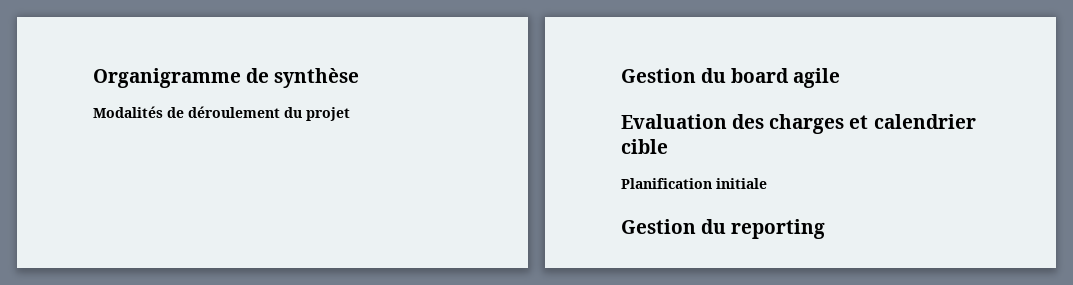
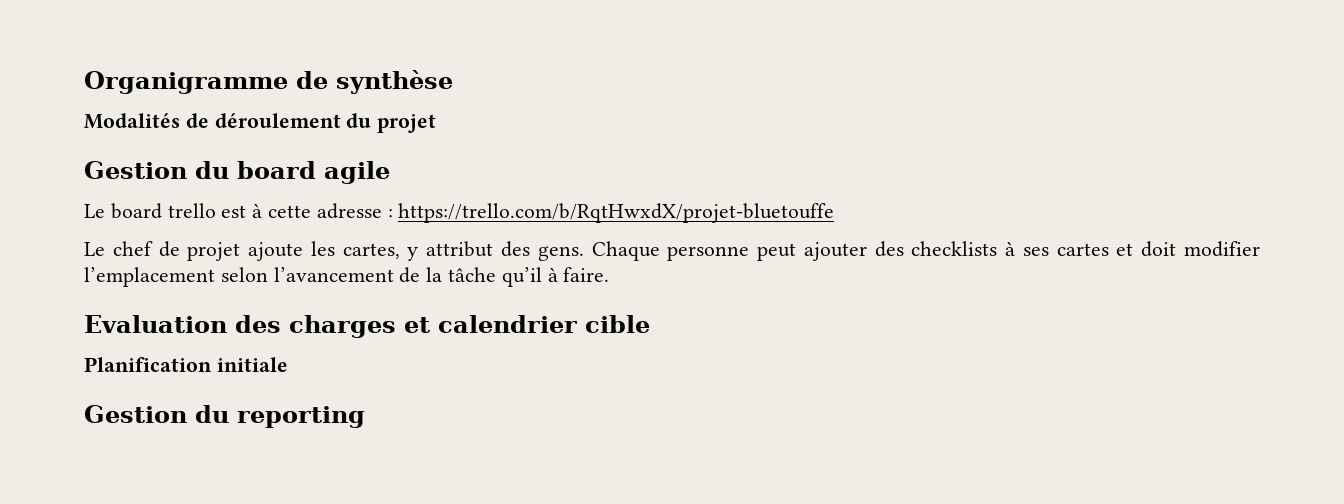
+ Le board trello est à cette adresse : https://trello.com/b/RqtHwxdX/projet-bluetouffe
+ Le chef de projet ajoute les cartes, y attribut des gens. Chaque personne peut ajouter des checklists à ses cartes et doit modifier l’emplacement selon l’avancement de la tâche qu’il à faire.

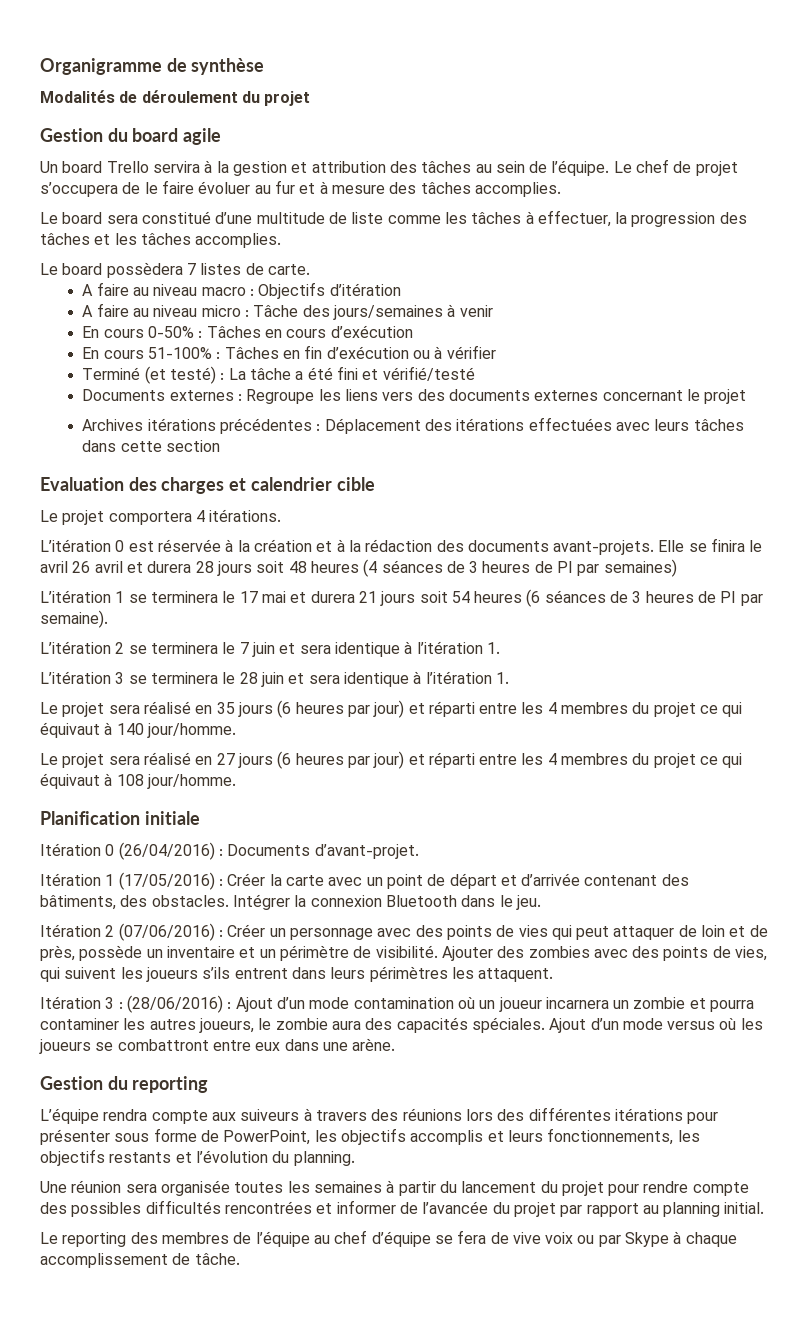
- Le board trello est à cette adresse : https://trello.com/b/RqtHwxdX/projet-bluetouffe
- Le chef de projet ajoute les cartes, y attribut des gens. Chaque personne peut ajouter des checklists à ses cartes et doit modifier l’emplacement selon l’avancement de la tâche qu’il à faire.
+ Un board Trello servira à la gestion et attribution des tâches au sein de l’équipe. Le chef de projet s’occupera de le faire évoluer au fur et à mesure des tâches accomplies.
+ Le board sera constitué d’une multitude de liste comme les tâches à effectuer, la progression des tâches et les tâches accomplies.
+ Le board possèdera 7 listes de carte.
+ A faire au niveau macro : Objectifs d’itération
+ A faire au niveau micro : Tâche des jours/semaines à venir
+ En cours 0-50% : Tâches en cours d’exécution
+ En cours 51-100% : Tâches en fin d’exécution ou à vérifier
+ Terminé (et testé) : La tâche a été fini et vérifié/testé
+ Documents externes : Regroupe les liens vers des documents externes concernant le projet
+ Archives itérations précédentes : Déplacement des itérations effectuées avec leurs tâches dans cette section
+ Le projet comportera 4 itérations.
+ L’itération 0 est réservée à la création et à la rédaction des documents avant-projets. Elle se finira le avril 26 avril et durera 28 jours soit 48 heures (4 séances de 3 heures de PI par semaines)
+ L’itération 1 se terminera le 17 mai et durera 21 jours soit 54 heures (6 séances de 3 heures de PI par semaine).
+ L’itération 2 se terminera le 7 juin et sera identique à l’itération 1.
+ L’itération 3 se terminera le 28 juin et sera identique à l’itération 1.
+ Le projet sera réalisé en 35 jours (6 heures par jour) et réparti entre les 4 membres du projet ce qui équivaut à 140 jour/homme.
+ Le projet sera réalisé en 27 jours (6 heures par jour) et réparti entre les 4 membres du projet ce qui équivaut à 108 jour/homme.
  Planification initiale
+ Itération 0 (26/04/2016) : Documents d’avant-projet.
+ Itération 1 (17/05/2016) : Créer la carte avec un point de départ et d’arrivée contenant des bâtiments, des obstacles. Intégrer la connexion Bluetooth dans le jeu.
+ Itération 2 (07/06/2016) : Créer un personnage avec des points de vies qui peut attaquer de loin et de près, possède un inventaire et un périmètre de visibilité. Ajouter des zombies avec des points de vies, qui suivent les joueurs s’ils entrent dans leurs périmètres les attaquent.
+ Itération 3 : (28/06/2016) : Ajout d’un mode contamination où un joueur incarnera un zombie et pourra contaminer les autres joueurs, le zombie aura des capacités spéciales. Ajout d’un mode versus où les joueurs se combattront entre eux dans une arène.
  Gestion du reporting
+ L’équipe rendra compte aux suiveurs à travers des réunions lors des différentes itérations pour présenter sous forme de PowerPoint, les objectifs accomplis et leurs fonctionnements, les objectifs restants et l’évolution du planning.
+ Une réunion sera organisée toutes les semaines à partir du lancement du projet pour rendre compte des possibles difficultés rencontrées et informer de l’avancée du projet par rapport au planning initial.
+ Le reporting des membres de l’équipe au chef d’équipe se fera de vive voix ou par Skype à chaque accomplissement de tâche.

